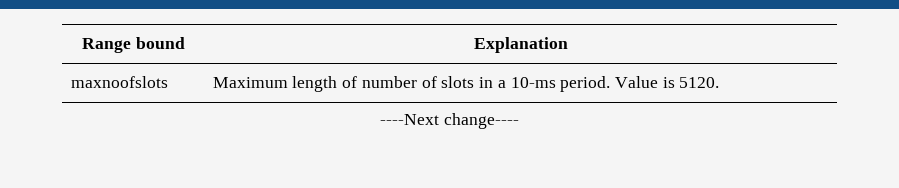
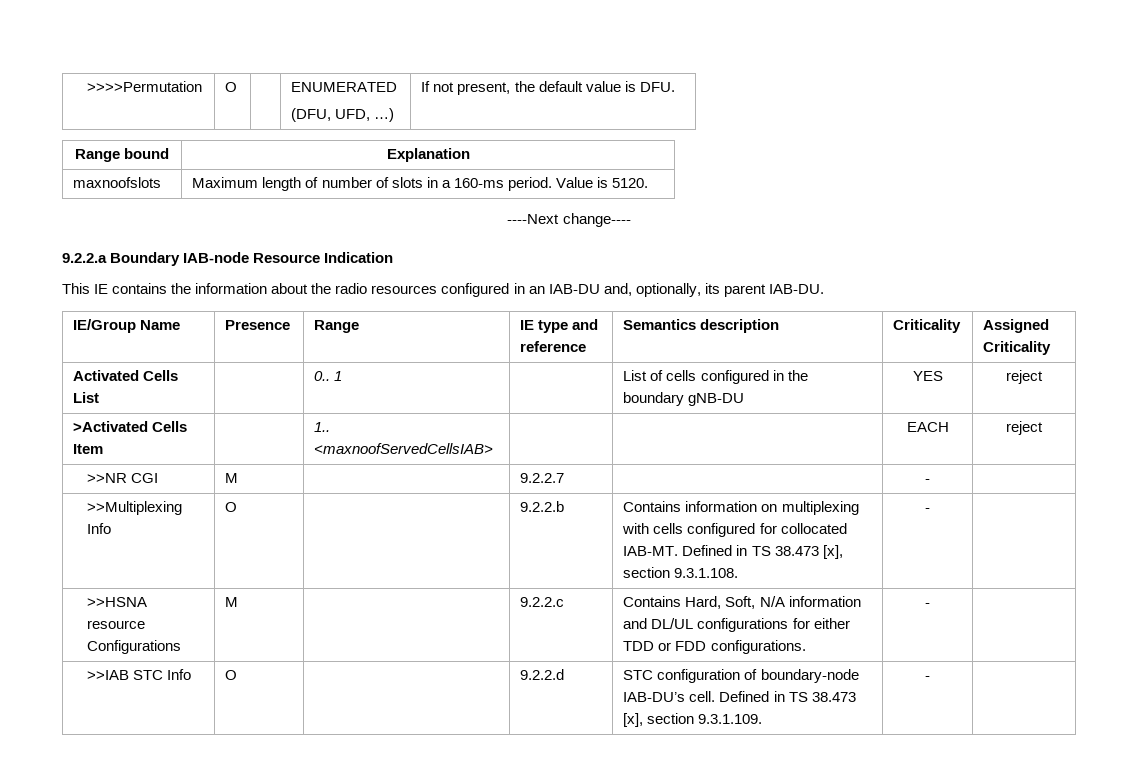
+ >>>>Permutation | O | | ENUMERATED
+ (DFU, UFD, …) | If not present, the default value is DFU.
- maxnoofslots | Maximum length of number of slots in a 10-ms period. Value is 5120.
+ maxnoofslots | Maximum length of number of slots in a 160-ms period. Value is 5120.
+ 9.2.2.a Boundary IAB-node Resource Indication
+ This IE contains the information about the radio resources configured in an IAB-DU and, optionally, its parent IAB-DU.
+ IE/Group Name | Presence | Range | IE type and reference | Semantics description | Criticality | Assigned Criticality
+ Activated Cells List | | 0.. 1 | | List of cells configured in the boundary gNB-DU | YES | reject
+ >Activated Cells Item | | 1.. <maxnoofServedCellsIAB> | | | EACH | reject
+ >>NR CGI | M | | 9.2.2.7 | | - |
+ >>Multiplexing Info | O | | 9.2.2.b | Contains information on multiplexing with cells configured for collocated IAB-MT. Defined in TS 38.473 [x], section 9.3.1.108. | - |
+ >>HSNA resource Configurations | M | | 9.2.2.c | Contains Hard, Soft, N/A information and DL/UL configurations for either TDD or FDD configurations. | - |
+ >>IAB STC Info | O | | 9.2.2.d | STC configuration of boundary-node IAB-DU’s cell. Defined in TS 38.473 [x], section 9.3.1.109. | - |

